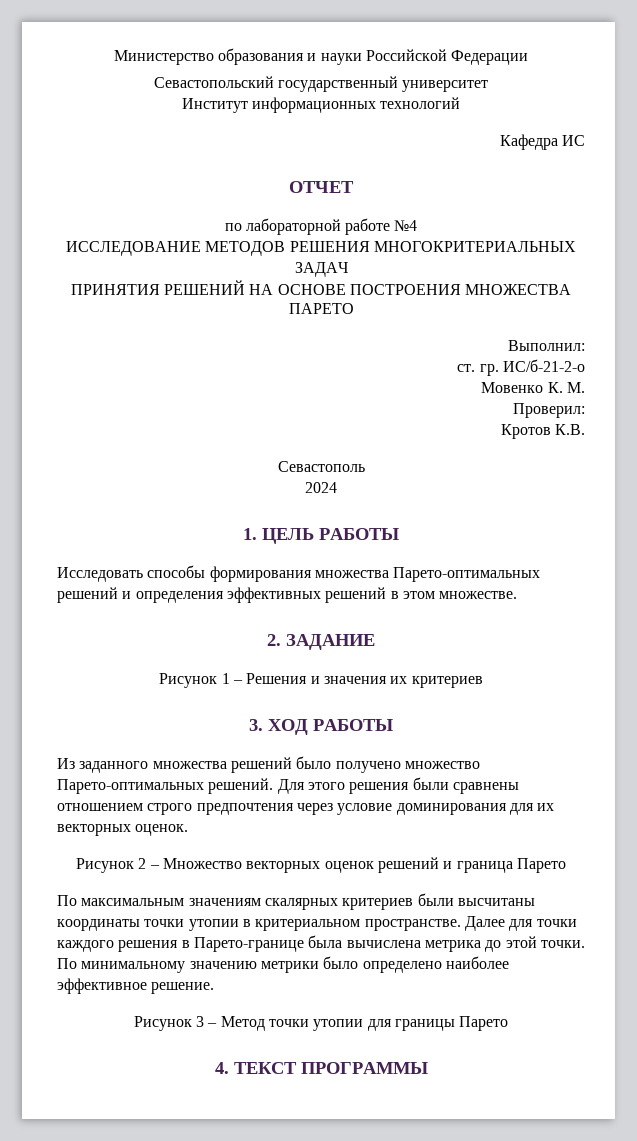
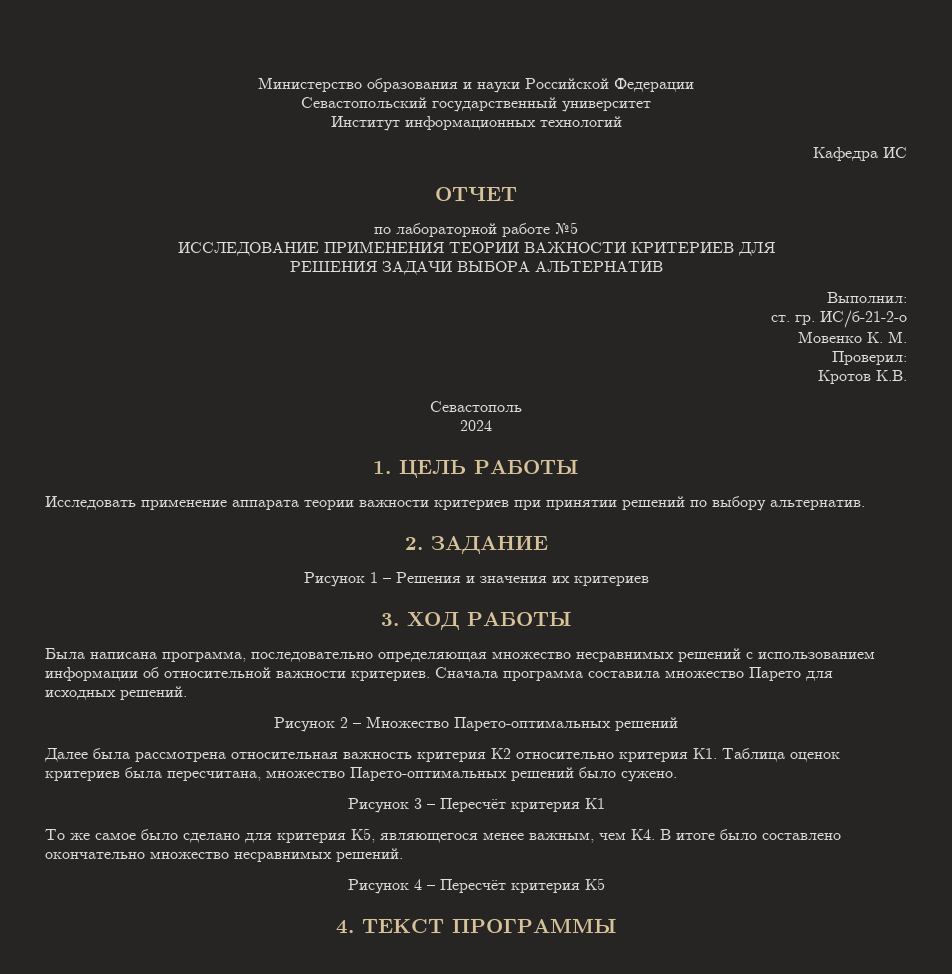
- по лабораторной работе №4
+ по лабораторной работе №5
- ИССЛЕДОВАНИЕ МЕТОДОВ РЕШЕНИЯ МНОГОКРИТЕРИАЛЬНЫХ ЗАДАЧ
- ПРИНЯТИЯ РЕШЕНИЙ НА ОСНОВЕ ПОСТРОЕНИЯ МНОЖЕСТВА ПАРЕТО
+ ИССЛЕДОВАНИЕ ПРИМЕНЕНИЯ ТЕОРИИ ВАЖНОСТИ КРИТЕРИЕВ ДЛЯ
+ РЕШЕНИЯ ЗАДАЧИ ВЫБОРА АЛЬТЕРНАТИВ
- Исследовать способы формирования множества Парето-оптимальных решений и определения эффективных решений в этом множестве.
+ Исследовать применение аппарата теории важности критериев при принятии решений по выбору альтернатив.
- Из заданного множества решений было получено множество Парето-оптимальных решений. Для этого решения были сравнены отношением строго предпочтения через условие доминирования для их векторных оценок.
- Рисунок 2 – Множество векторных оценок решений и граница Парето
- По максимальным значениям скалярных критериев были высчитаны координаты точки утопии в критериальном пространстве. Далее для точки каждого решения в Парето-границе была вычислена метрика до этой точки. По минимальному значению метрики было определено наиболее эффективное решение.
- Рисунок 3 – Метод точки утопии для границы Парето
+ Была написана программа, последовательно определяющая множество несравнимых решений с использованием информации об относительной важности критериев. Сначала программа составила множество Парето для исходных решений.
+ Рисунок 2 – Множество Парето-оптимальных решений
+ Далее была рассмотрена относительная важность критерия K2 относительно критерия K1. Таблица оценок критериев была пересчитана, множество Парето-оптимальных решений было сужено.
+ Рисунок 3 – Пересчёт критерия K1
+ То же самое было сделано для критерия K5, являющегося менее важным, чем K4. В итоге было составлено окончательно множество несравнимых решений.
+ Рисунок 4 – Пересчёт критерия K5

